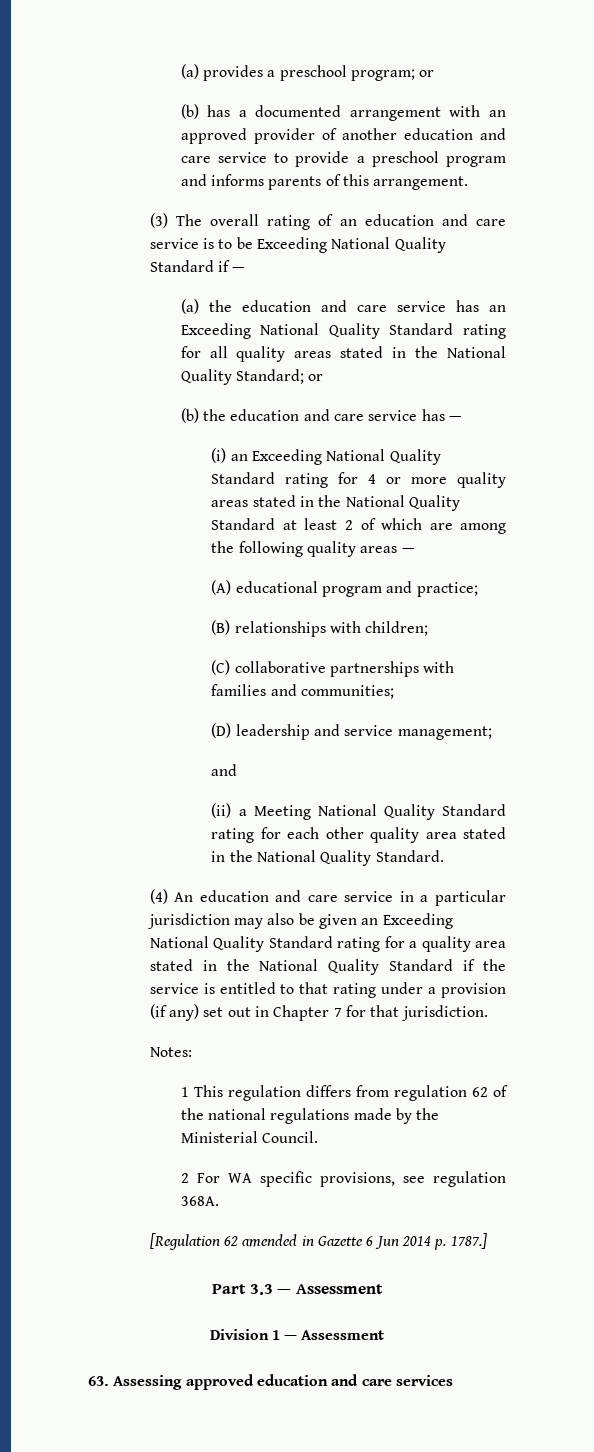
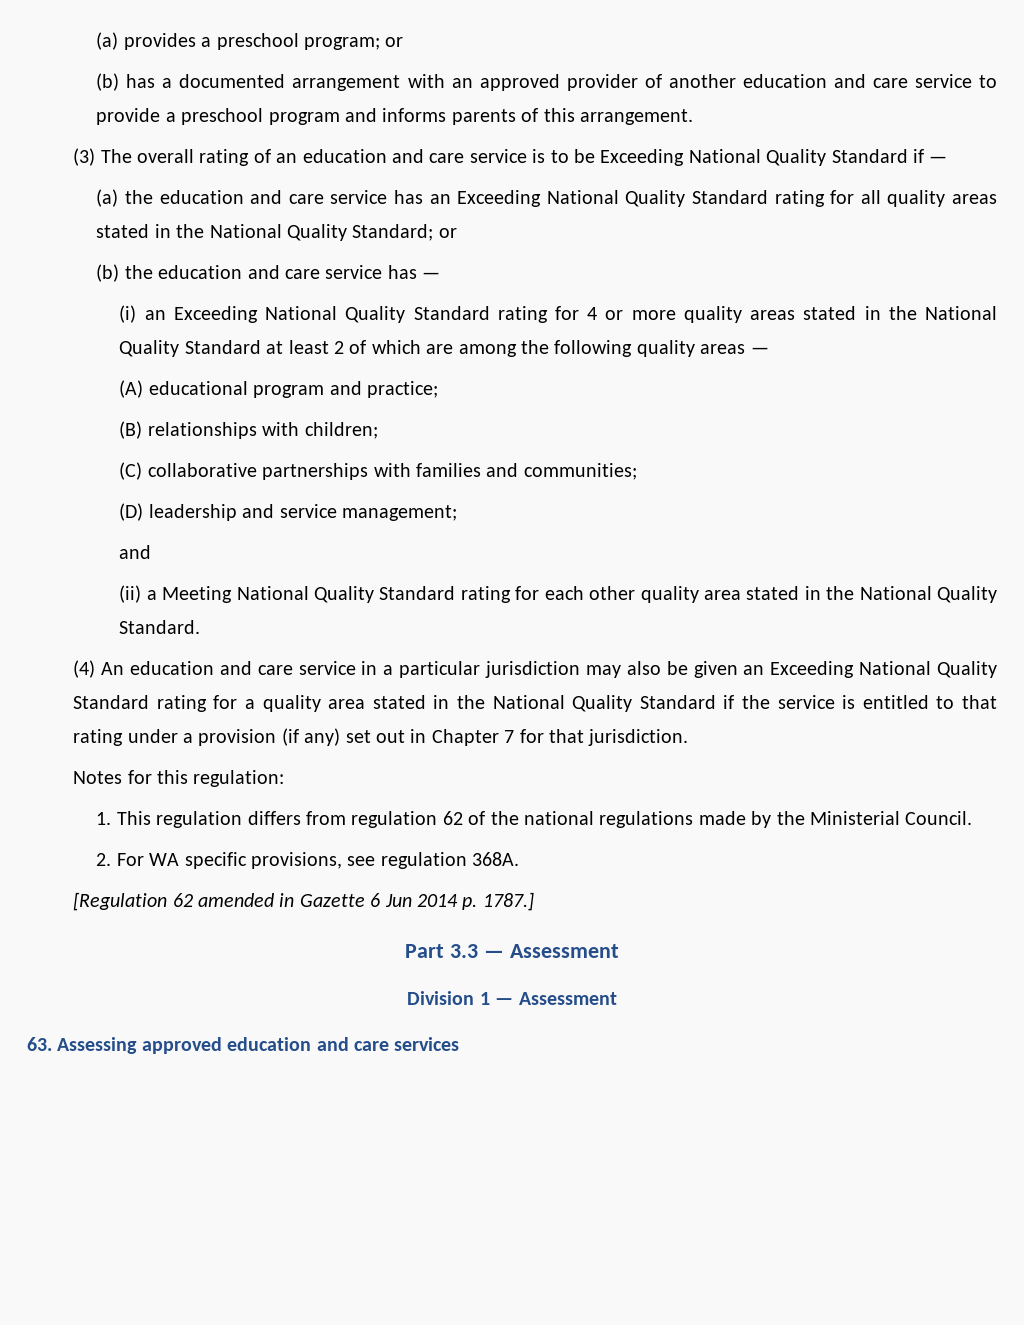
- Notes:
- 1 This regulation differs from regulation 62 of the national regulations made by the Ministerial Council.
+ Notes for this regulation:
+ 1. This regulation differs from regulation 62 of the national regulations made by the Ministerial Council.
- 2 For WA specific provisions, see regulation 368A.
+ 2. For WA specific provisions, see regulation 368A.

